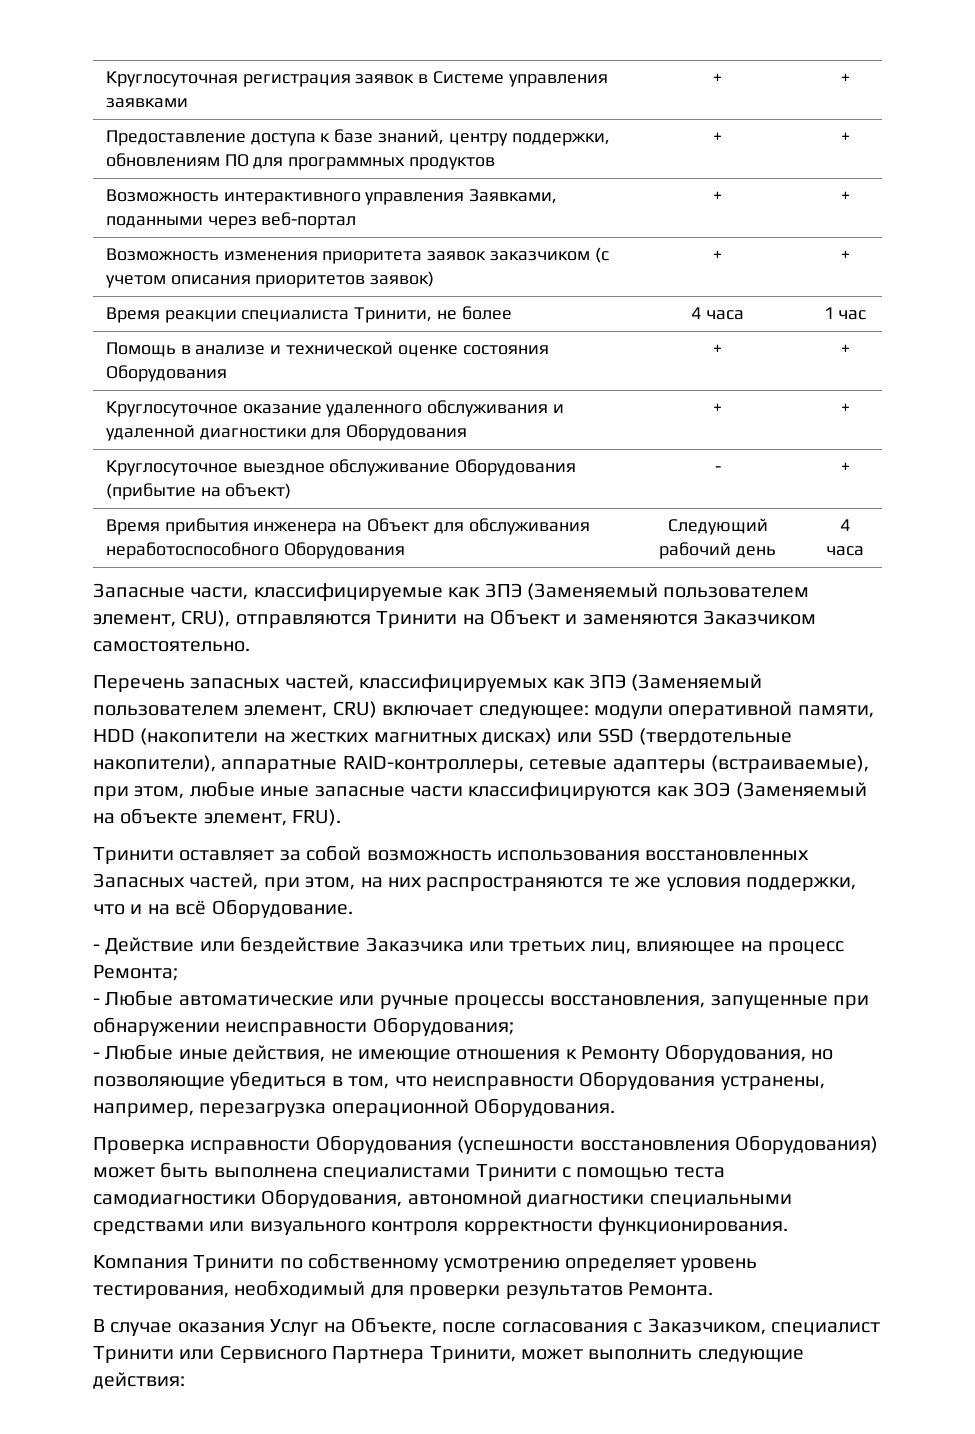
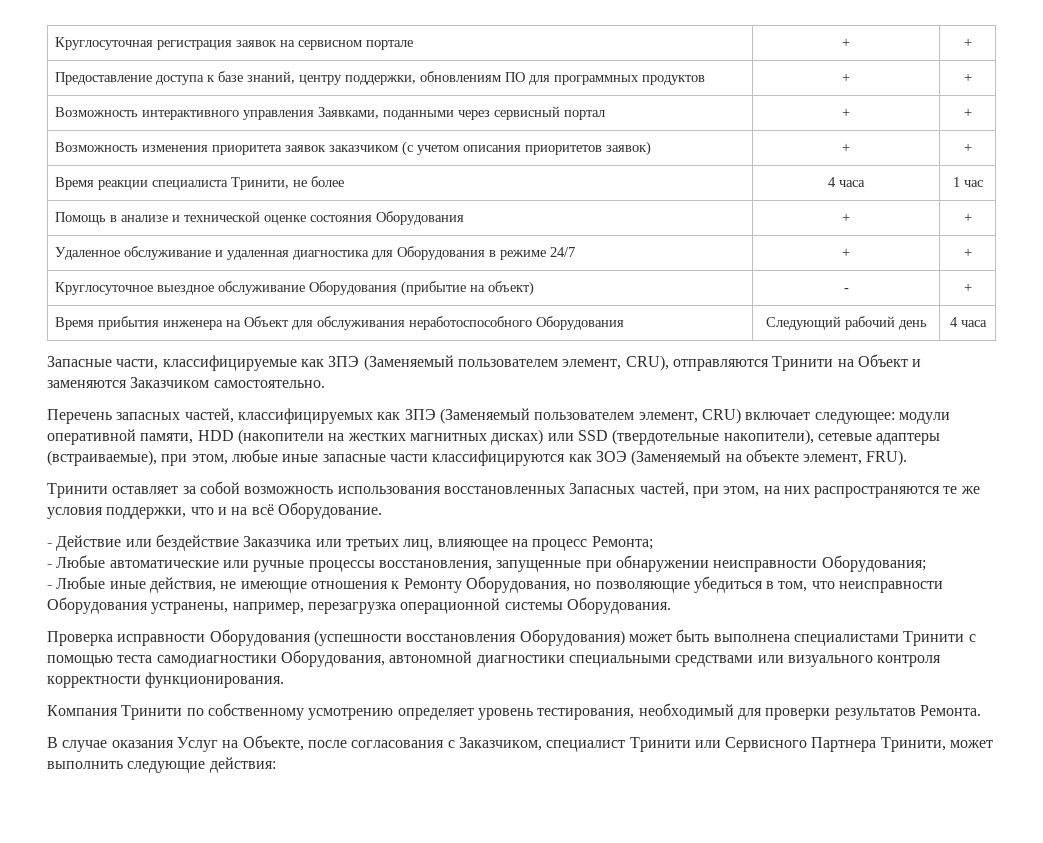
- Круглосуточная регистрация заявок в Системе управления заявками | + | +
+ Круглосуточная регистрация заявок на сервисном портале | + | +
- Возможность интерактивного управления Заявками, поданными через веб-портал | + | +
+ Возможность интерактивного управления Заявками, поданными через сервисный портал | + | +
- Круглосуточное оказание удаленного обслуживания и удаленной диагностики для Оборудования | + | +
+ Удаленное обслуживание и удаленная диагностика для Оборудования в режиме 24/7 | + | +
- Перечень запасных частей, классифицируемых как ЗПЭ (Заменяемый пользователем элемент, CRU) включает следующее: модули оперативной памяти, HDD (накопители на жестких магнитных дисках) или SSD (твердотельные накопители), аппаратные RAID-контроллеры, сетевые адаптеры (встраиваемые), при этом, любые иные запасные части классифицируются как ЗОЭ (Заменяемый на объекте элемент, FRU).
+ Перечень запасных частей, классифицируемых как ЗПЭ (Заменяемый пользователем элемент, CRU) включает следующее: модули оперативной памяти, HDD (накопители на жестких магнитных дисках) или SSD (твердотельные накопители), сетевые адаптеры (встраиваемые), при этом, любые иные запасные части классифицируются как ЗОЭ (Заменяемый на объекте элемент, FRU).
- - Любые иные действия, не имеющие отношения к Ремонту Оборудования, но позволяющие убедиться в том, что неисправности Оборудования устранены, например, перезагрузка операционной Оборудования.
+ - Любые иные действия, не имеющие отношения к Ремонту Оборудования, но позволяющие убедиться в том, что неисправности Оборудования устранены, например, перезагрузка операционной системы Оборудования.

